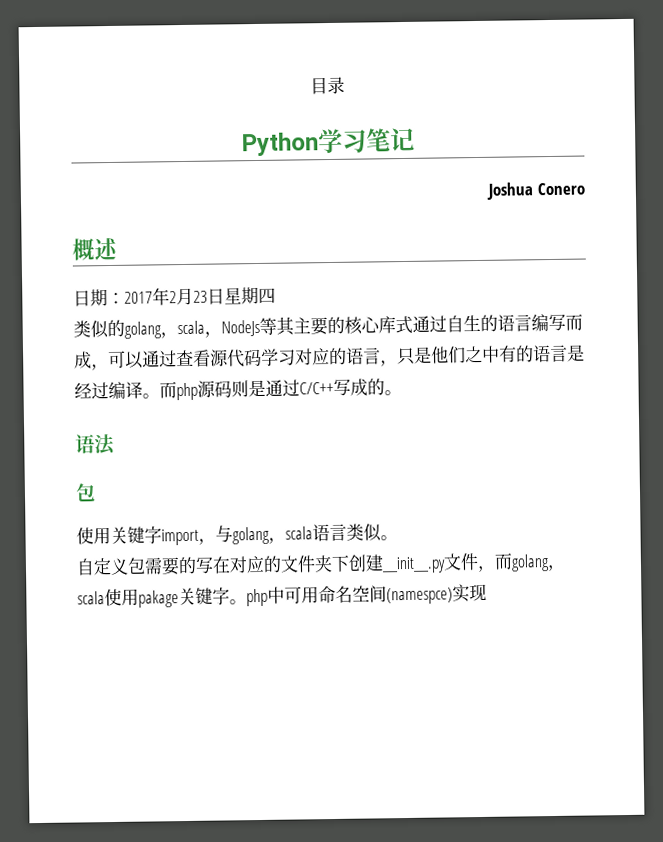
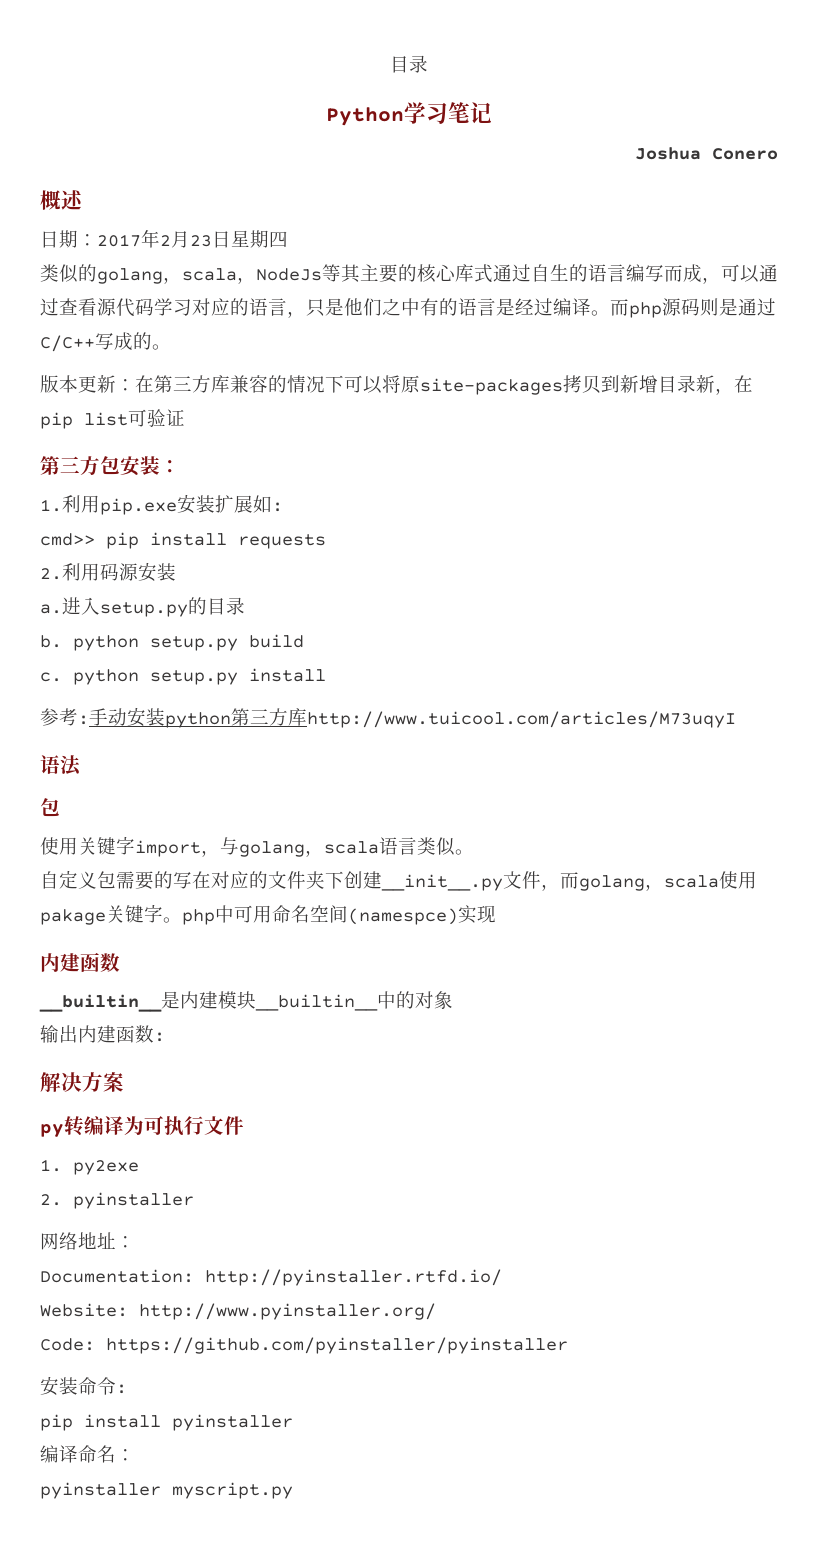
+ 版本更新：在第三方库兼容的情况下可以将原site-packages拷贝到新增目录新，在pip list可验证
+ 第三方包安装：
+ 1.利用pip.exe安装扩展如:
+ cmd>> pip install requests
+ 2.利用码源安装
+ a.进入setup.py的目录
+ b. python setup.py build
+ c. python setup.py install
+ 参考:手动安装python第三方库http://www.tuicool.com/articles/M73uqyI
  自定义包需要的写在对应的文件夹下创建__init__.py文件，而golang，scala使用pakage关键字。php中可用命名空间(namespce)实现
+ 内建函数
+ __builtin__是内建模块__builtin__中的对象
+ 输出内建函数:
+ 解决方案
+ py转编译为可执行文件
+ 1. py2exe
+ 2. pyinstaller
+ 网络地址：
+ Documentation: http://pyinstaller.rtfd.io/
+ Website: http://www.pyinstaller.org/
+ Code: https://github.com/pyinstaller/pyinstaller
+ 安装命令:
+ pip install pyinstaller
+ 编译命名：
+ pyinstaller myscript.py

